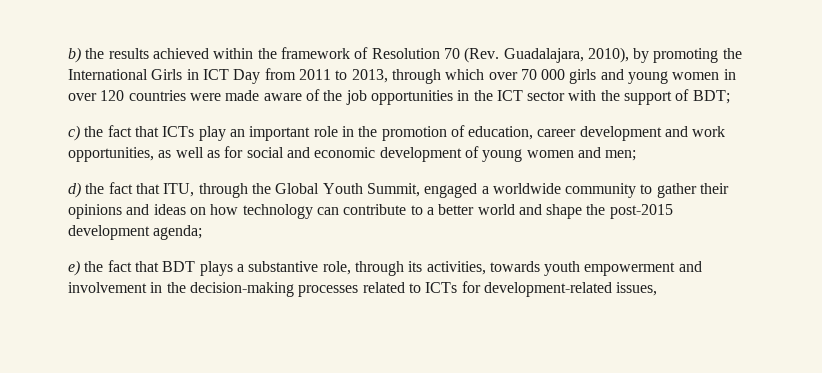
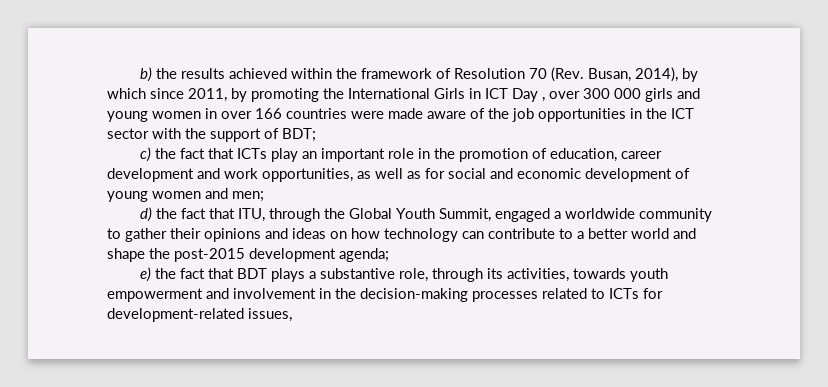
- b) the results achieved within the framework of Resolution 70 (Rev. Guadalajara, 2010), by promoting the International Girls in ICT Day from 2011 to 2013, through which over 70 000 girls and young women in over 120 countries were made aware of the job opportunities in the ICT sector with the support of BDT;
+ b) the results achieved within the framework of Resolution 70 (Rev. Busan, 2014), by which since 2011, by promoting the International Girls in ICT Day , over 300 000 girls and young women in over 166 countries were made aware of the job opportunities in the ICT sector with the support of BDT;

